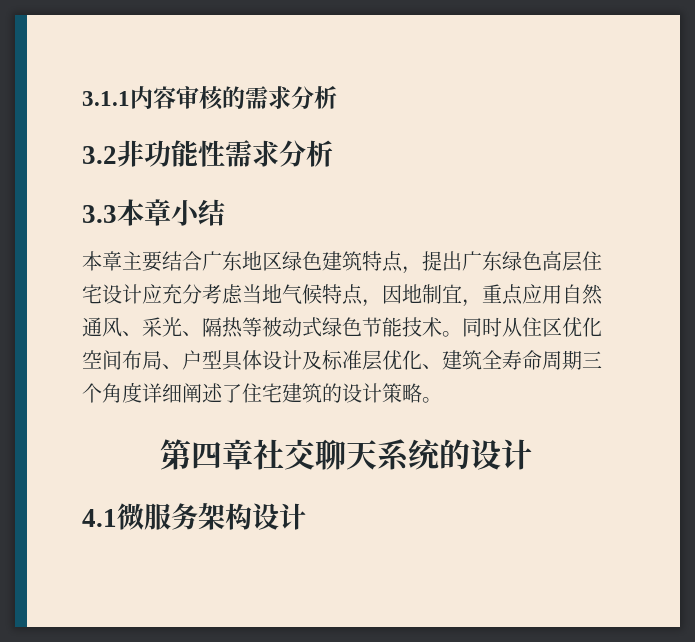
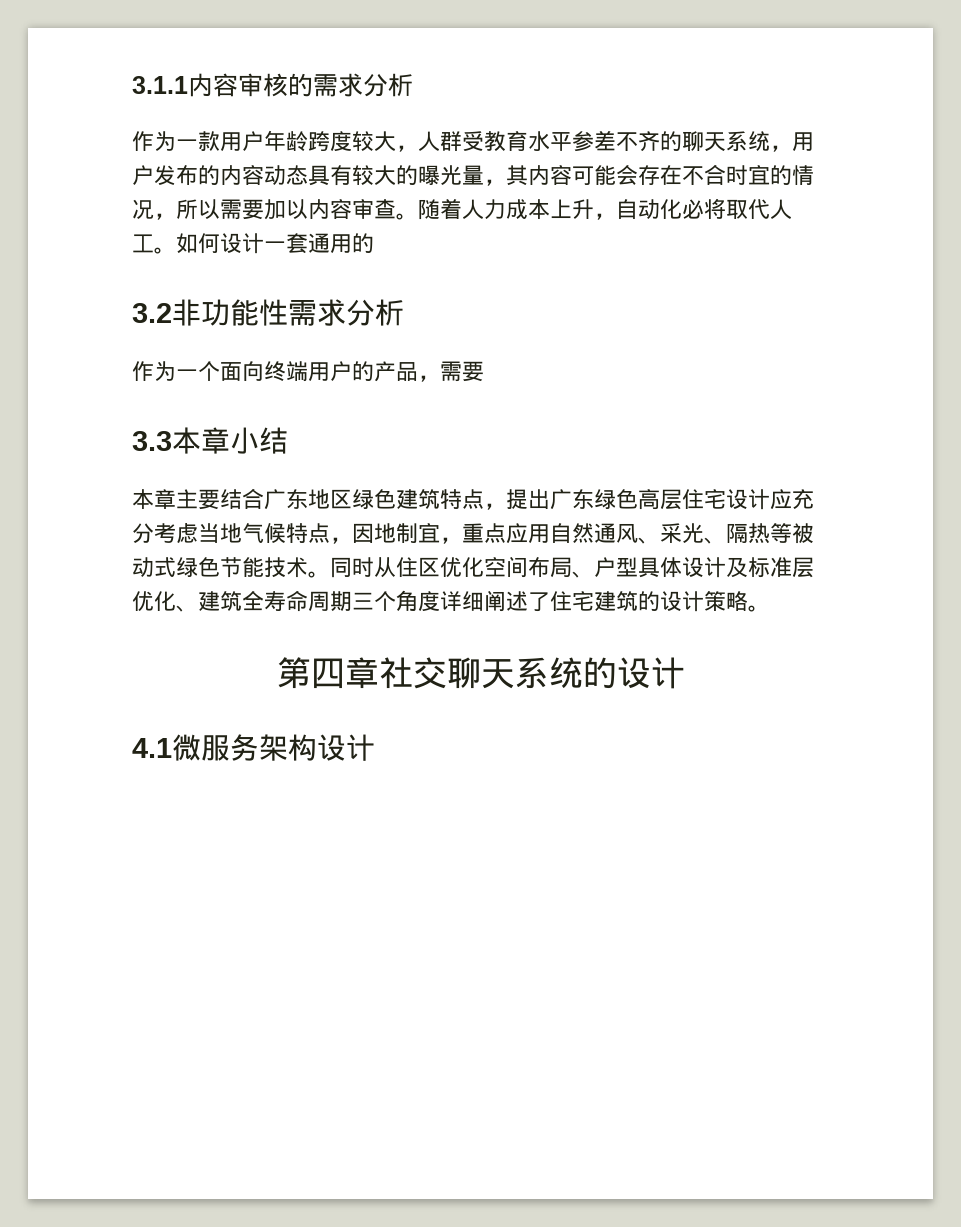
+ 作为一款用户年龄跨度较大，人群受教育水平参差不齐的聊天系统，用户发布的内容动态具有较大的曝光量，其内容可能会存在不合时宜的情况，所以需要加以内容审查。随着人力成本上升，自动化必将取代人工。如何设计一套通用的
+ 作为一个面向终端用户的产品，需要

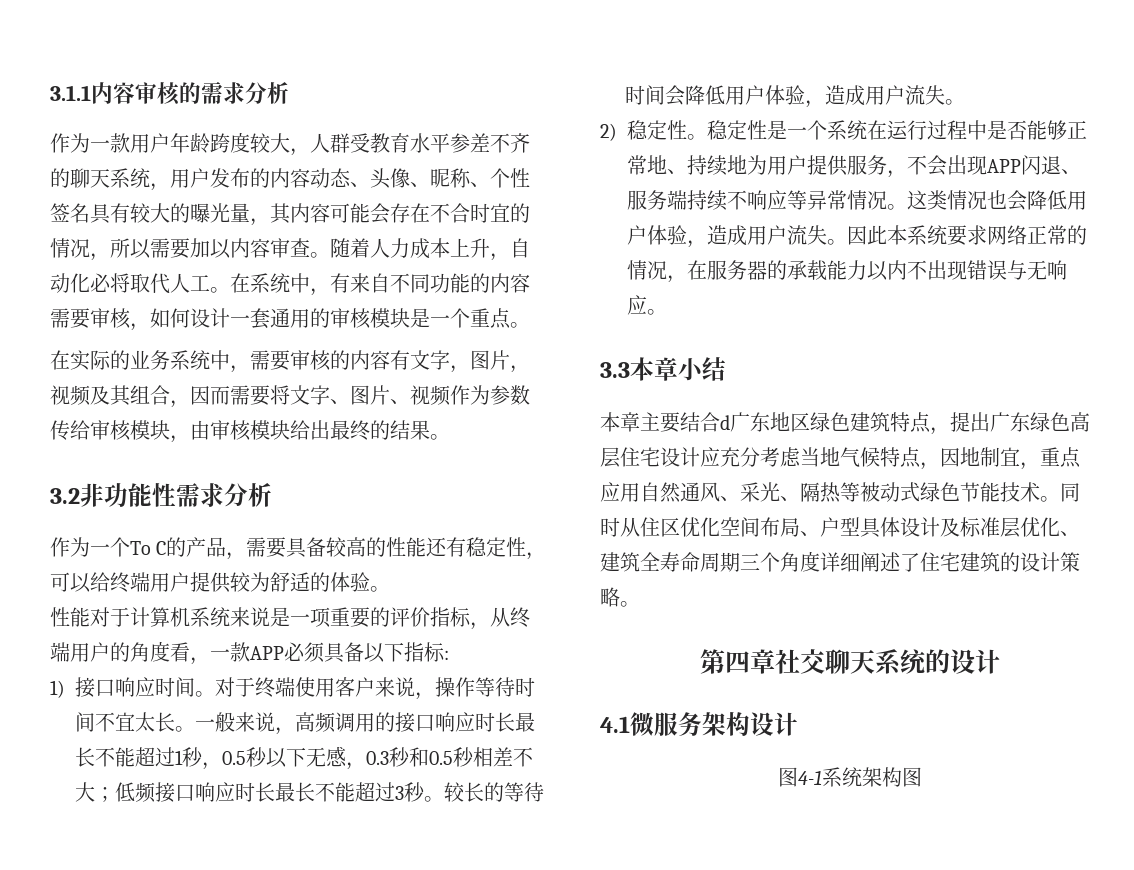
- 作为一款用户年龄跨度较大，人群受教育水平参差不齐的聊天系统，用户发布的内容动态具有较大的曝光量，其内容可能会存在不合时宜的情况，所以需要加以内容审查。
+ 作为一款用户年龄跨度较大，人群受教育水平参差不齐的聊天系统，用户发布的内容动态、头像、昵称、个性签名具有较大的曝光量，其内容可能会存在不合时宜的情况，所以需要加以内容审查。
- 如何设计一套通用的
+ 在系统中，有来自不同功能的内容需要审核，如何设计一套通用的审核模块是一个重点。
+ 在实际的业务系统中，需要审核的内容有文字，图片，视频及其组合，因而需要将文字、图片、视频作为参数传给审核模块，由审核模块给出最终的结果。
- 作为一个面向终端用户的产品，需要
+ 作为一个To C的产品，需要具备较高的性能还有稳定性，可以给终端用户提供较为舒适的体验。
+ 性能对于计算机系统来说是一项重要的评价指标，从终端用户的角度看，一款APP必须具备以下指标:
+ 1)接口响应时间。对于终端使用客户来说，操作等待时间不宜太长。一般来说，高频调用的接口响应时长最长不能超过1秒，0.5秒以下无感，0.3秒和0.5秒相差不大；低频接口响应时长最长不能超过3秒。较长的等待时间会降低用户体验，造成用户流失。
+ 2)稳定性。稳定性是一个系统在运行过程中是否能够正常地、持续地为用户提供服务，不会出现APP闪退、服务端持续不响应等异常情况。这类情况也会降低用户体验，造成用户流失。因此本系统要求网络正常的情况，在服务器的承载能力以内不出现错误与无响应。
- 本章主要结合广东地区绿色建筑特点，提出广东绿色高层住宅设计应充分考虑当地气候特点，因地制宜，重点应用自然通风、采光、隔热等被动式绿色节能技术。
+ 本章主要结合d广东地区绿色建筑特点，提出广东绿色高层住宅设计应充分考虑当地气候特点，因地制宜，重点应用自然通风、采光、隔热等被动式绿色节能技术。
+ 图4-1系统架构图

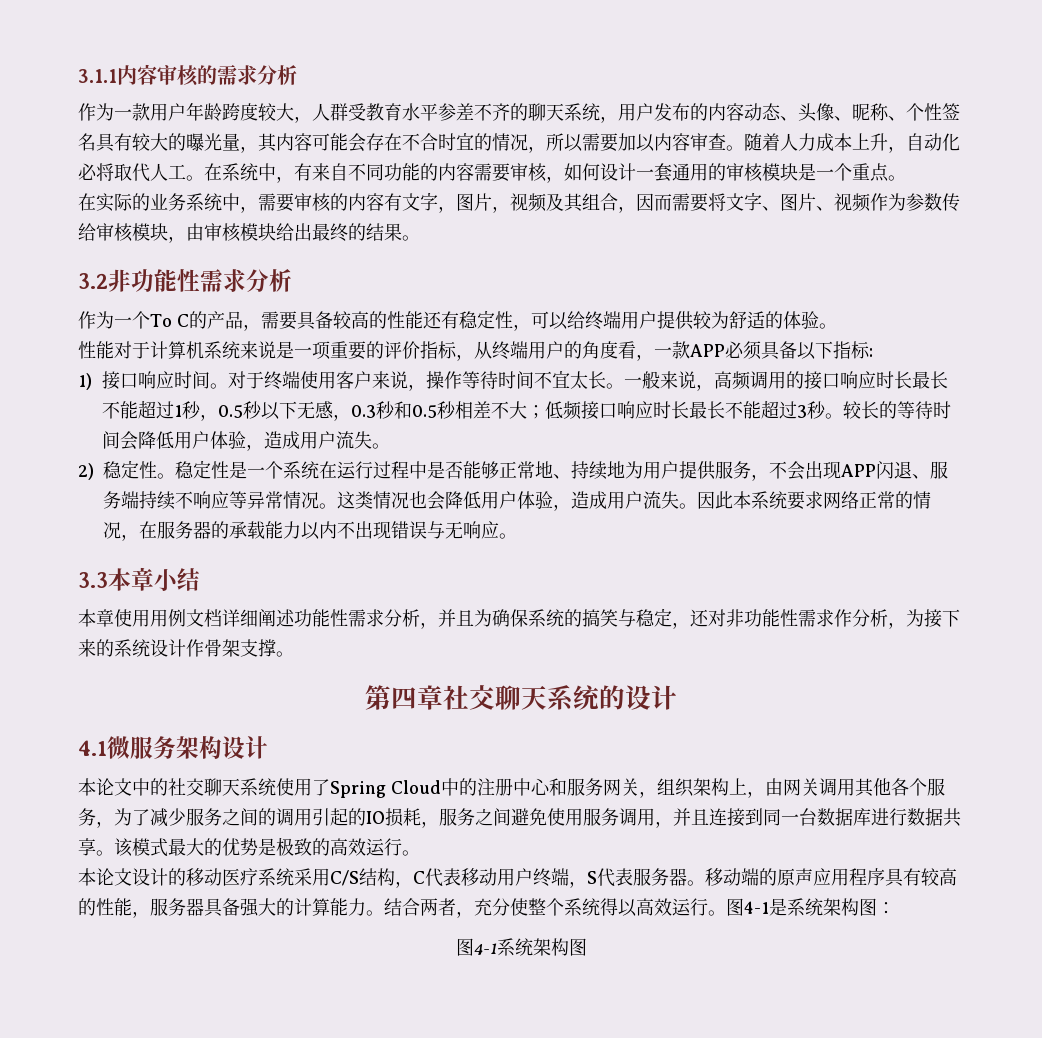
- 本章主要结合d广东地区绿色建筑特点，提出广东绿色高层住宅设计应充分考虑当地气候特点，因地制宜，重点应用自然通风、采光、隔热等被动式绿色节能技术。同时从住区优化空间布局、户型具体设计及标准层优化、建筑全寿命周期三个角度详细阐述了住宅建筑的设计策略。
+ 本章使用用例文档详细阐述功能性需求分析，并且为确保系统的搞笑与稳定，还对非功能性需求作分析，为接下来的系统设计作骨架支撑。
+ 本论文中的社交聊天系统使用了Spring Cloud中的注册中心和服务网关，组织架构上，由网关调用其他各个服务，为了减少服务之间的调用引起的IO损耗，服务之间避免使用服务调用，并且连接到同一台数据库进行数据共享。该模式最大的优势是极致的高效运行。
+ 本论文设计的移动医疗系统采用C/S结构，C代表移动用户终端，S代表服务器。移动端的原声应用程序具有较高的性能，服务器具备强大的计算能力。结合两者，充分使整个系统得以高效运行。图4-1是系统架构图：

